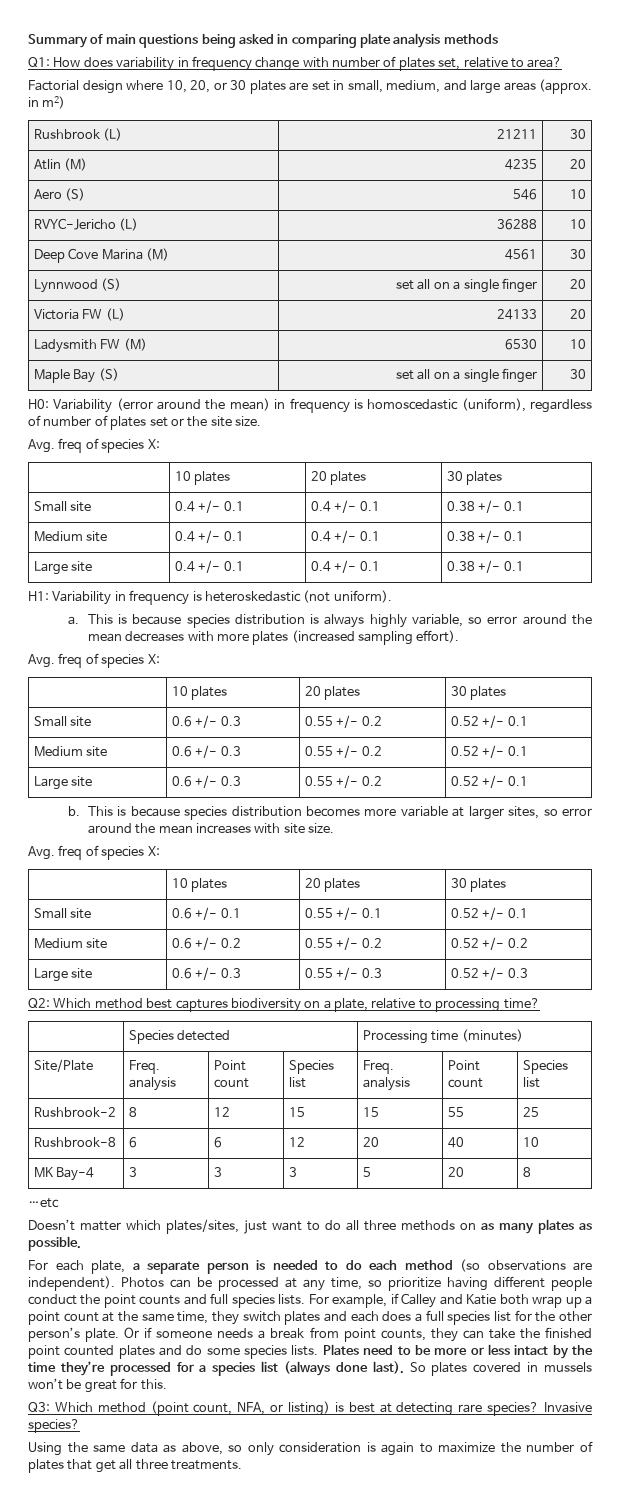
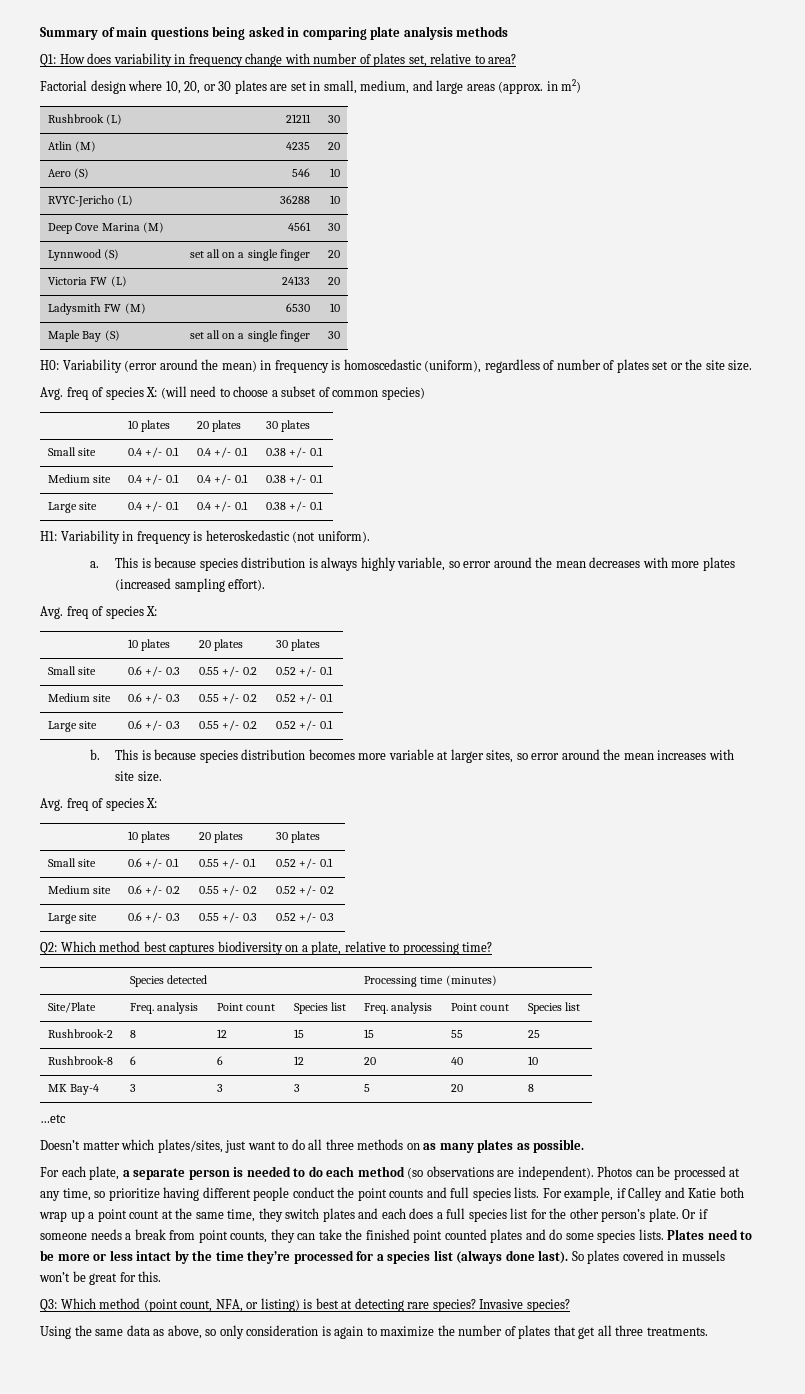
  H0: Variability (error around the mean) in frequency is homoscedastic (uniform), regardless of number of plates set or the site size.
- Avg. freq of species X:
+ Avg. freq of species X: (will need to choose a subset of common species)

